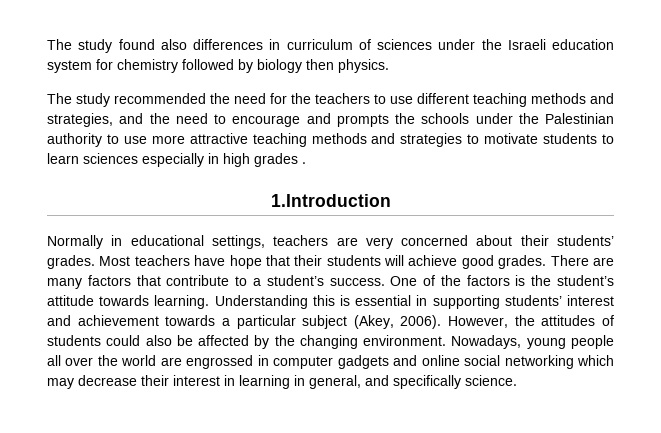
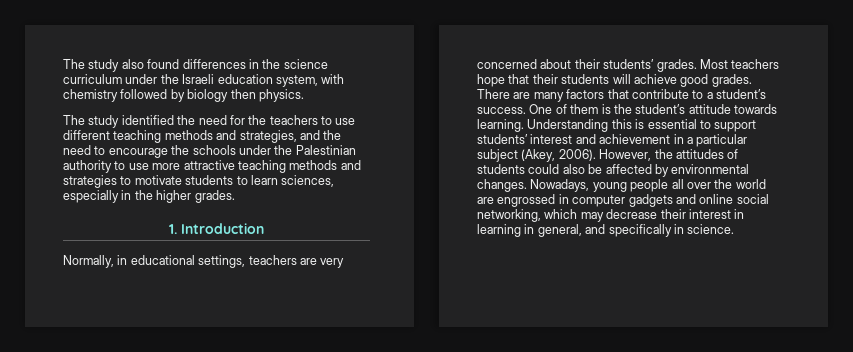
- The study found also differences in curriculum of sciences under the Israeli education system for chemistry followed by biology then physics.
+ The study also found differences in the science curriculum under the Israeli education system, with chemistry followed by biology then physics.
- The study recommended the need for the teachers to use different teaching methods and strategies, and the need to encourage and prompts the schools under the Palestinian authority to use more attractive teaching methods and strategies to motivate students to learn sciences especially in high grades .
- 1.Introduction
- Normally in educational settings, teachers are very concerned about their students’ grades.
+ The study identified the need for the teachers to use different teaching methods and strategies, and the need to encourage the schools under the Palestinian authority to use more attractive teaching methods and strategies to motivate students to learn sciences, especially in the higher grades.
+ 1. Introduction
+ Normally, in educational settings, teachers are very concerned about their students’ grades.
- Most teachers have hope that their students will achieve good grades.
+ Most teachers hope that their students will achieve good grades.
- One of the factors is the student’s attitude towards learning.
+ One of them is the student’s attitude towards learning.
- Understanding this is essential in supporting students’ interest and achievement towards a particular subject (Akey, 2006).
+ Understanding this is essential to support students’ interest and achievement in a particular subject (Akey, 2006).
- However, the attitudes of students could also be affected by the changing environment.
+ However, the attitudes of students could also be affected by environmental changes.
- Nowadays, young people all over the world are engrossed in computer gadgets and online social networking which may decrease their interest in learning in general, and specifically science.
+ Nowadays, young people all over the world are engrossed in computer gadgets and online social networking, which may decrease their interest in learning in general, and specifically in science.

